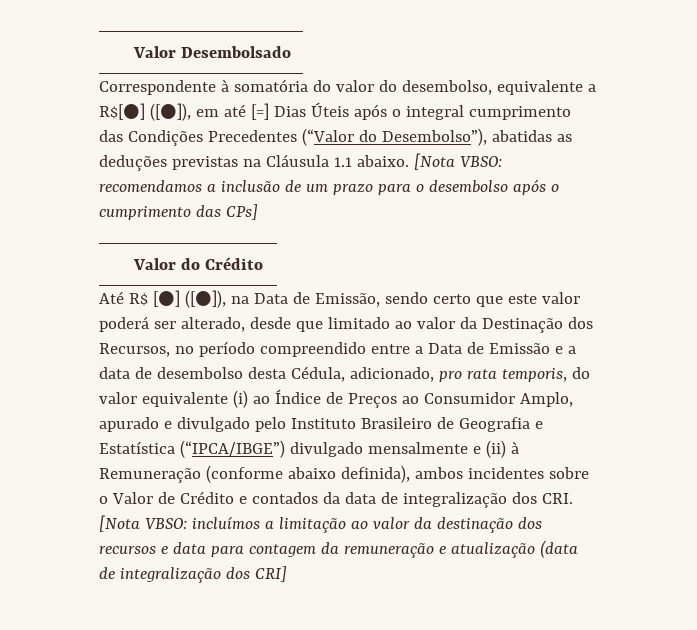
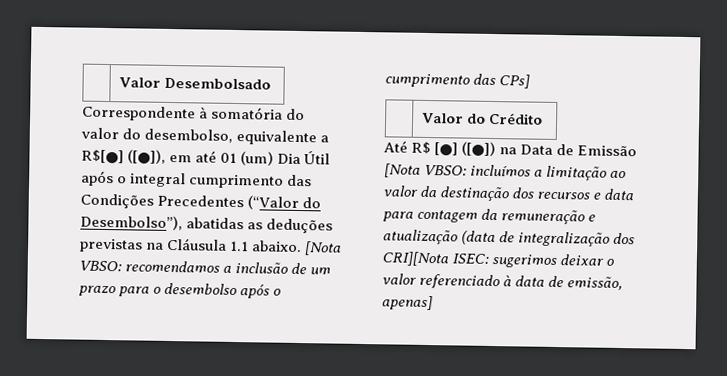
- Correspondente à somatória do valor do desembolso, equivalente a R$[●] ([●]), em até [=] Dias Úteis após o integral cumprimento das Condições Precedentes (“Valor do Desembolso”), abatidas as deduções previstas na Cláusula 1.1 abaixo.
+ Correspondente à somatória do valor do desembolso, equivalente a R$[●] ([●]), em até 01 (um) Dia Útil após o integral cumprimento das Condições Precedentes (“Valor do Desembolso”), abatidas as deduções previstas na Cláusula 1.1 abaixo.
- Até R$ [●] ([●]), na Data de Emissão, sendo certo que este valor poderá ser alterado, desde que limitado ao valor da Destinação dos Recursos, no período compreendido entre a Data de Emissão e a data de desembolso desta Cédula, adicionado, pro rata temporis, do valor equivalente (i) ao Índice de Preços ao Consumidor Amplo, apurado e divulgado pelo Instituto Brasileiro de Geografia e Estatística (“IPCA/IBGE”) divulgado mensalmente e (ii) à Remuneração (conforme abaixo definida), ambos incidentes sobre o Valor de Crédito e contados da data de integralização dos CRI. [Nota VBSO: incluímos a limitação ao valor da destinação dos recursos e data para contagem da remuneração e atualização (data de integralização dos CRI]
+ Até R$ [●] ([●]) na Data de Emissão [Nota VBSO: incluímos a limitação ao valor da destinação dos recursos e data para contagem da remuneração e atualização (data de integralização dos CRI][Nota ISEC: sugerimos deixar o valor referenciado à data de emissão, apenas]

